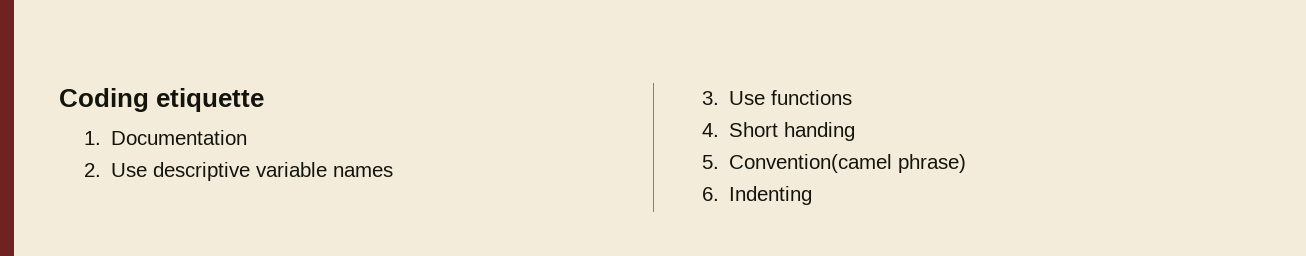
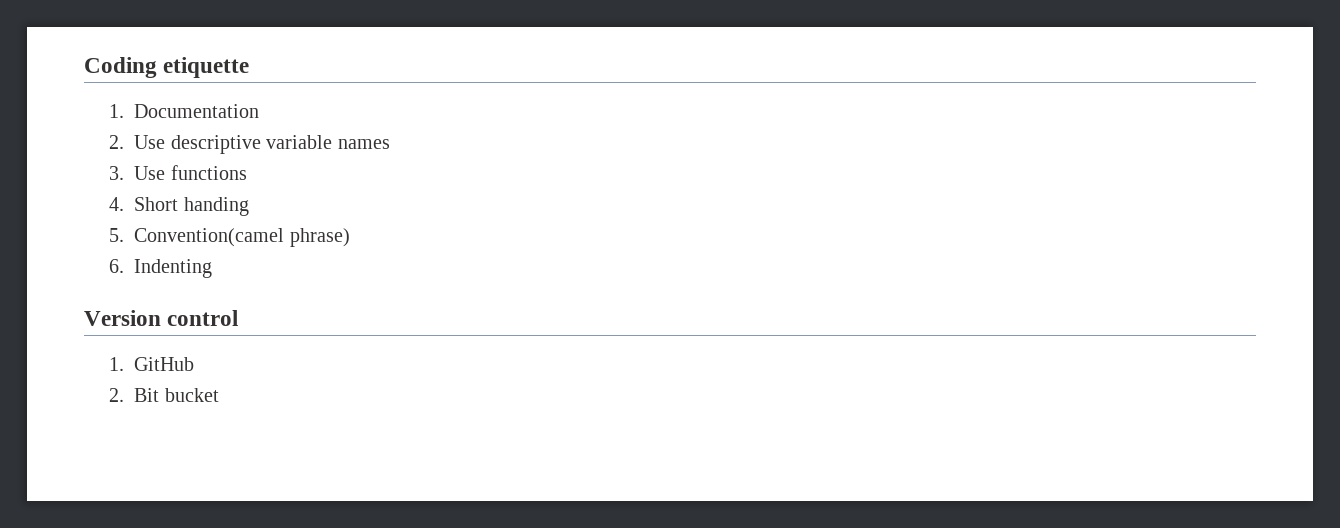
+ Version control
+ 1. GitHub
+ 2. Bit bucket

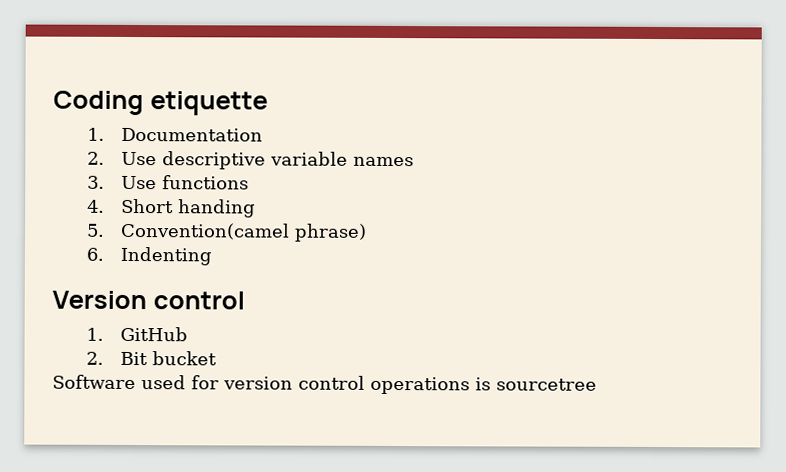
+ Software used for version control operations is sourcetree

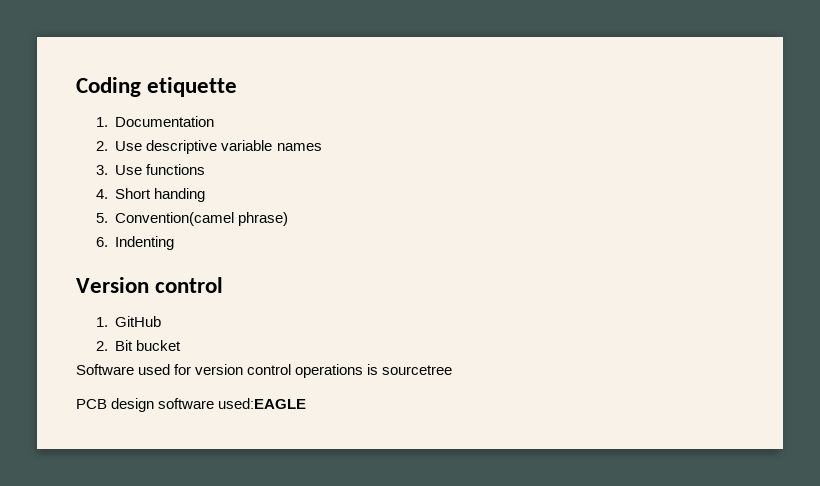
+ PCB design software used:EAGLE

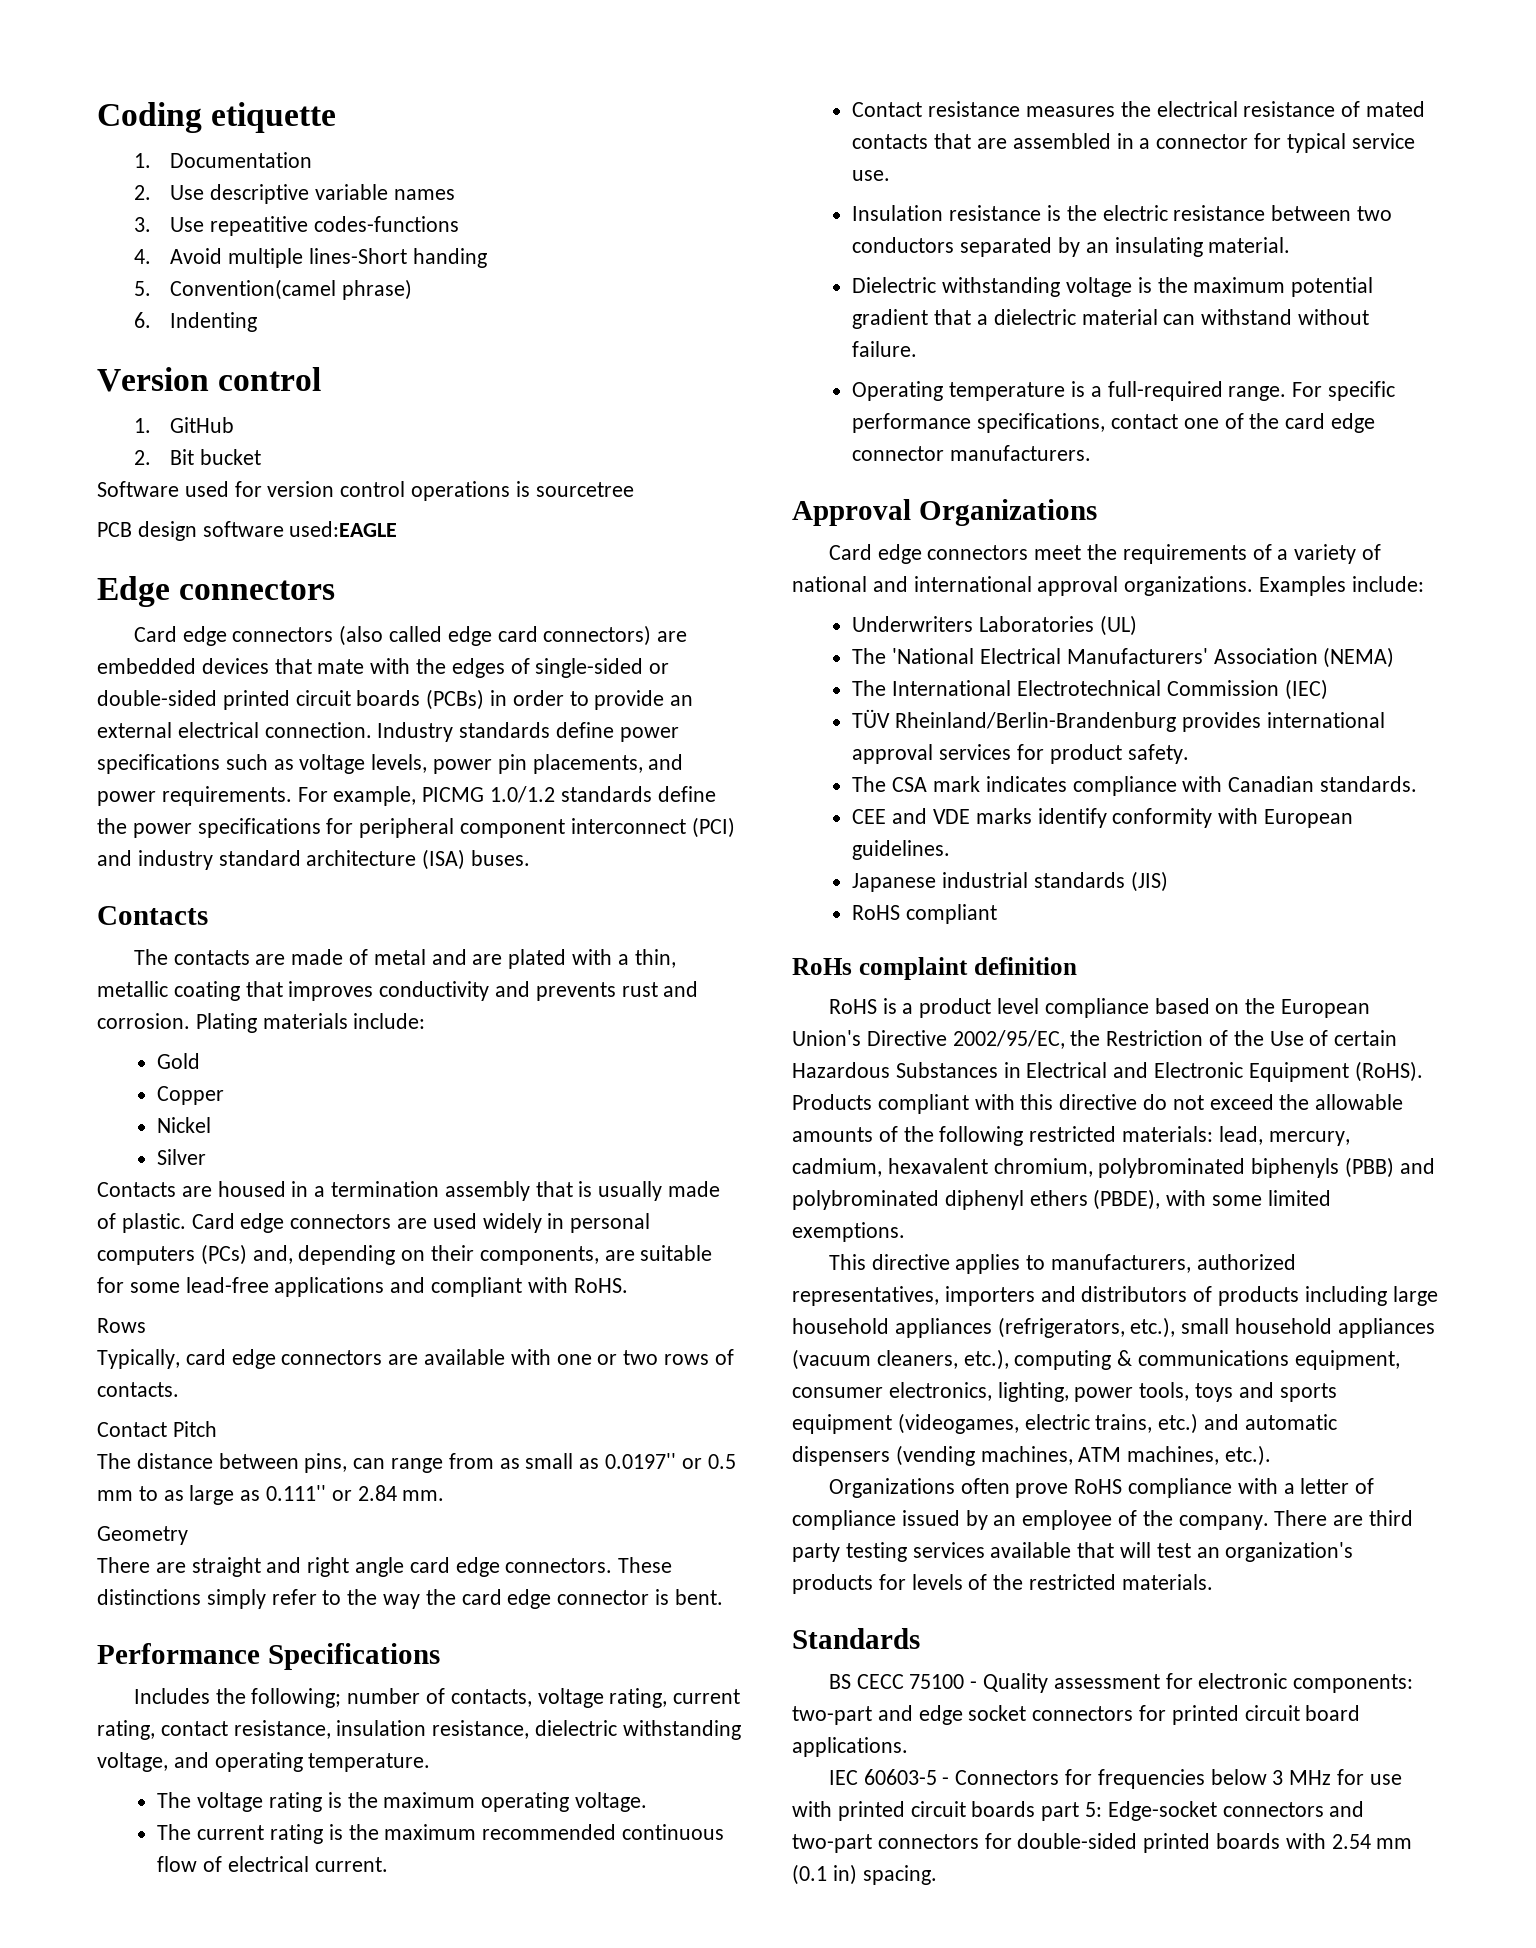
- 3. Use functions
+ 3. Use repeatitive codes-functions
- 4. Short handing
+ 4. Avoid multiple lines-Short handing
+ Edge connectors
+ Card edge connectors (also called edge card connectors) are embedded devices that mate with the edges of single-sided or double-sided printed circuit boards (PCBs) in order to provide an external electrical connection. Industry standards define power specifications such as voltage levels, power pin placements, and power requirements. For example, PICMG 1.0/1.2 standards define the power specifications for peripheral component interconnect (PCI) and industry standard architecture (ISA) buses.
+ Contacts
+ The contacts are made of metal and are plated with a thin, metallic coating that improves conductivity and prevents rust and corrosion. Plating materials include:
+ Gold
+ Copper
+ Nickel
+ Silver
+ Contacts are housed in a termination assembly that is usually made of plastic. Card edge connectors are used widely in personal computers (PCs) and, depending on their components, are suitable for some lead-free applications and compliant with RoHS.
+ Rows
+ Typically, card edge connectors are available with one or two rows of contacts.
+ Contact Pitch
+ The distance between pins, can range from as small as 0.0197'' or 0.5 mm to as large as 0.111'' or 2.84 mm.
+ Geometry
+ There are straight and right angle card edge connectors. These distinctions simply refer to the way the card edge connector is bent.
+ Performance Specifications
+ Includes the following; number of contacts, voltage rating, current rating, contact resistance, insulation resistance, dielectric withstanding voltage, and operating temperature.
+ The voltage rating is the maximum operating voltage.
+ The current rating is the maximum recommended continuous flow of electrical current.
+ Contact resistance measures the electrical resistance of mated contacts that are assembled in a connector for typical service use.
+ Insulation resistance is the electric resistance between two conductors separated by an insulating material.
+ Dielectric withstanding voltage is the maximum potential gradient that a dielectric material can withstand without failure.
+ Operating temperature is a full-required range. For specific performance specifications, contact one of the card edge connector manufacturers.
+ Approval Organizations
+ Card edge connectors meet the requirements of a variety of national and international approval organizations. Examples include:
+ Underwriters Laboratories (UL)
+ The 'National Electrical Manufacturers' Association (NEMA)
+ The International Electrotechnical Commission (IEC)
+ TÜV Rheinland/Berlin-Brandenburg provides international approval services for product safety.
+ The CSA mark indicates compliance with Canadian standards.
+ CEE and VDE marks identify conformity with European guidelines.
+ Japanese industrial standards (JIS)
+ RoHS compliant
+ RoHs complaint definition
+ RoHS is a product level compliance based on the European Union's Directive 2002/95/EC, the Restriction of the Use of certain Hazardous Substances in Electrical and Electronic Equipment (RoHS). Products compliant with this directive do not exceed the allowable amounts of the following restricted materials: lead, mercury, cadmium, hexavalent chromium, polybrominated biphenyls (PBB) and polybrominated diphenyl ethers (PBDE), with some limited exemptions.
+ This directive applies to manufacturers, authorized representatives, importers and distributors of products including large household appliances (refrigerators, etc.), small household appliances (vacuum cleaners, etc.), computing & communications equipment, consumer electronics, lighting, power tools, toys and sports equipment (videogames, electric trains, etc.) and automatic dispensers (vending machines, ATM machines, etc.).
+ Organizations often prove RoHS compliance with a letter of compliance issued by an employee of the company. There are third party testing services available that will test an organization's products for levels of the restricted materials.
+ Standards
+ BS CECC 75100 - Quality assessment for electronic components: two-part and edge socket connectors for printed circuit board applications.
+ IEC 60603-5 - Connectors for frequencies below 3 MHz for use with printed circuit boards part 5: Edge-socket connectors and two-part connectors for double-sided printed boards with 2.54 mm (0.1 in) spacing.

